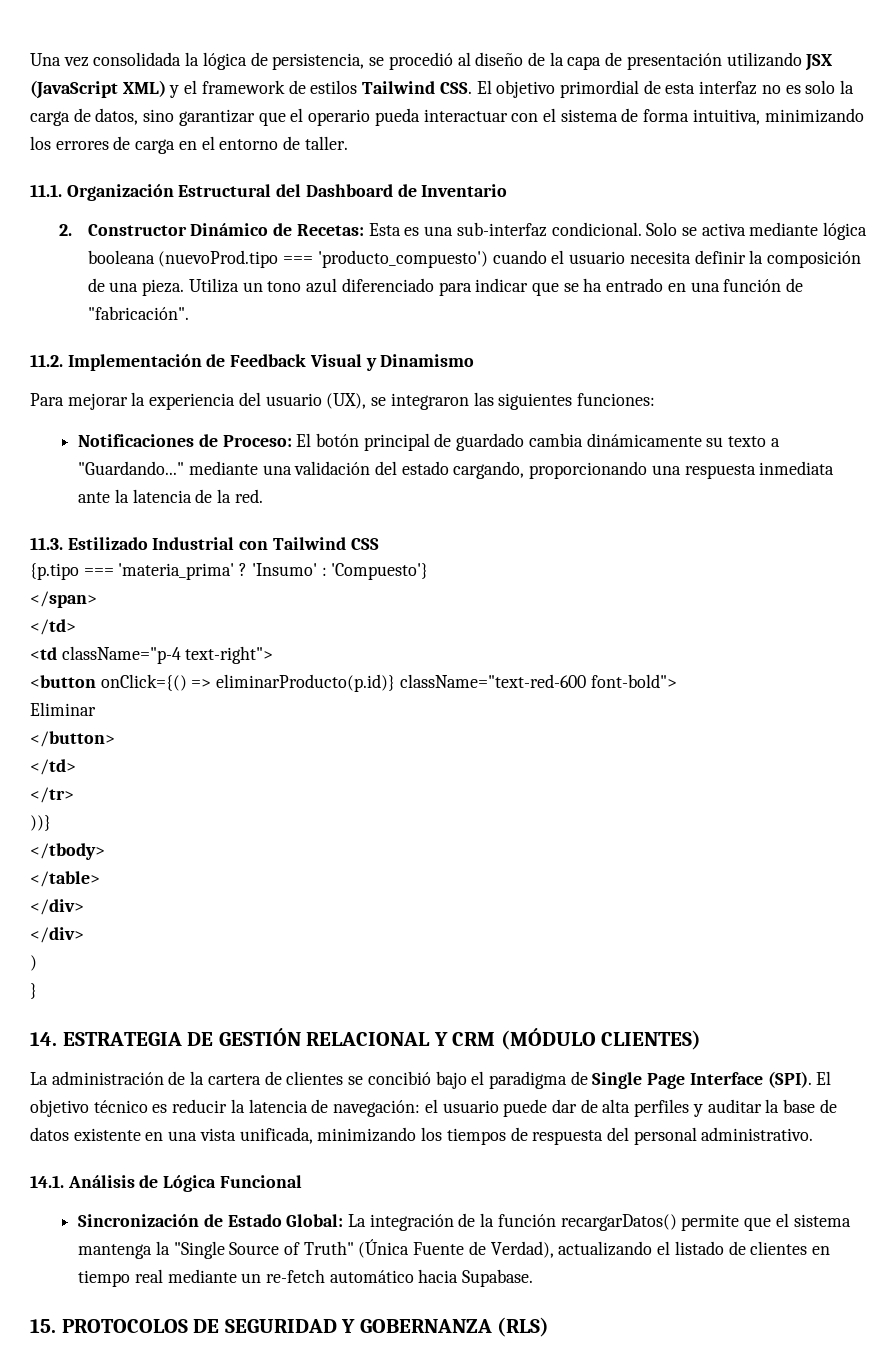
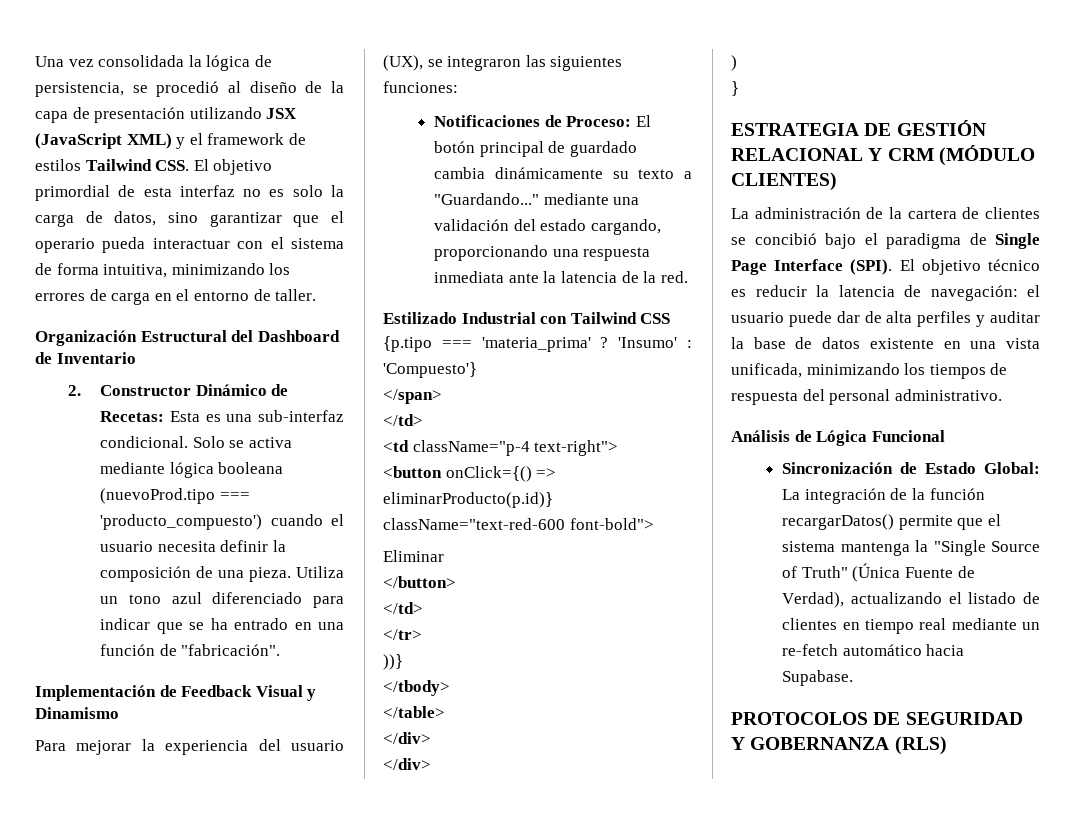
- 11.1. Organización Estructural del Dashboard de Inventario
+ Organización Estructural del Dashboard de Inventario
- 11.2. Implementación de Feedback Visual y Dinamismo
+ Implementación de Feedback Visual y Dinamismo
- 11.3. Estilizado Industrial con Tailwind CSS
+ Estilizado Industrial con Tailwind CSS
- 14. ESTRATEGIA DE GESTIÓN RELACIONAL Y CRM (MÓDULO CLIENTES)
+ ESTRATEGIA DE GESTIÓN RELACIONAL Y CRM (MÓDULO CLIENTES)
- 14.1. Análisis de Lógica Funcional
+ Análisis de Lógica Funcional
- 15. PROTOCOLOS DE SEGURIDAD Y GOBERNANZA (RLS)
+ PROTOCOLOS DE SEGURIDAD Y GOBERNANZA (RLS)

